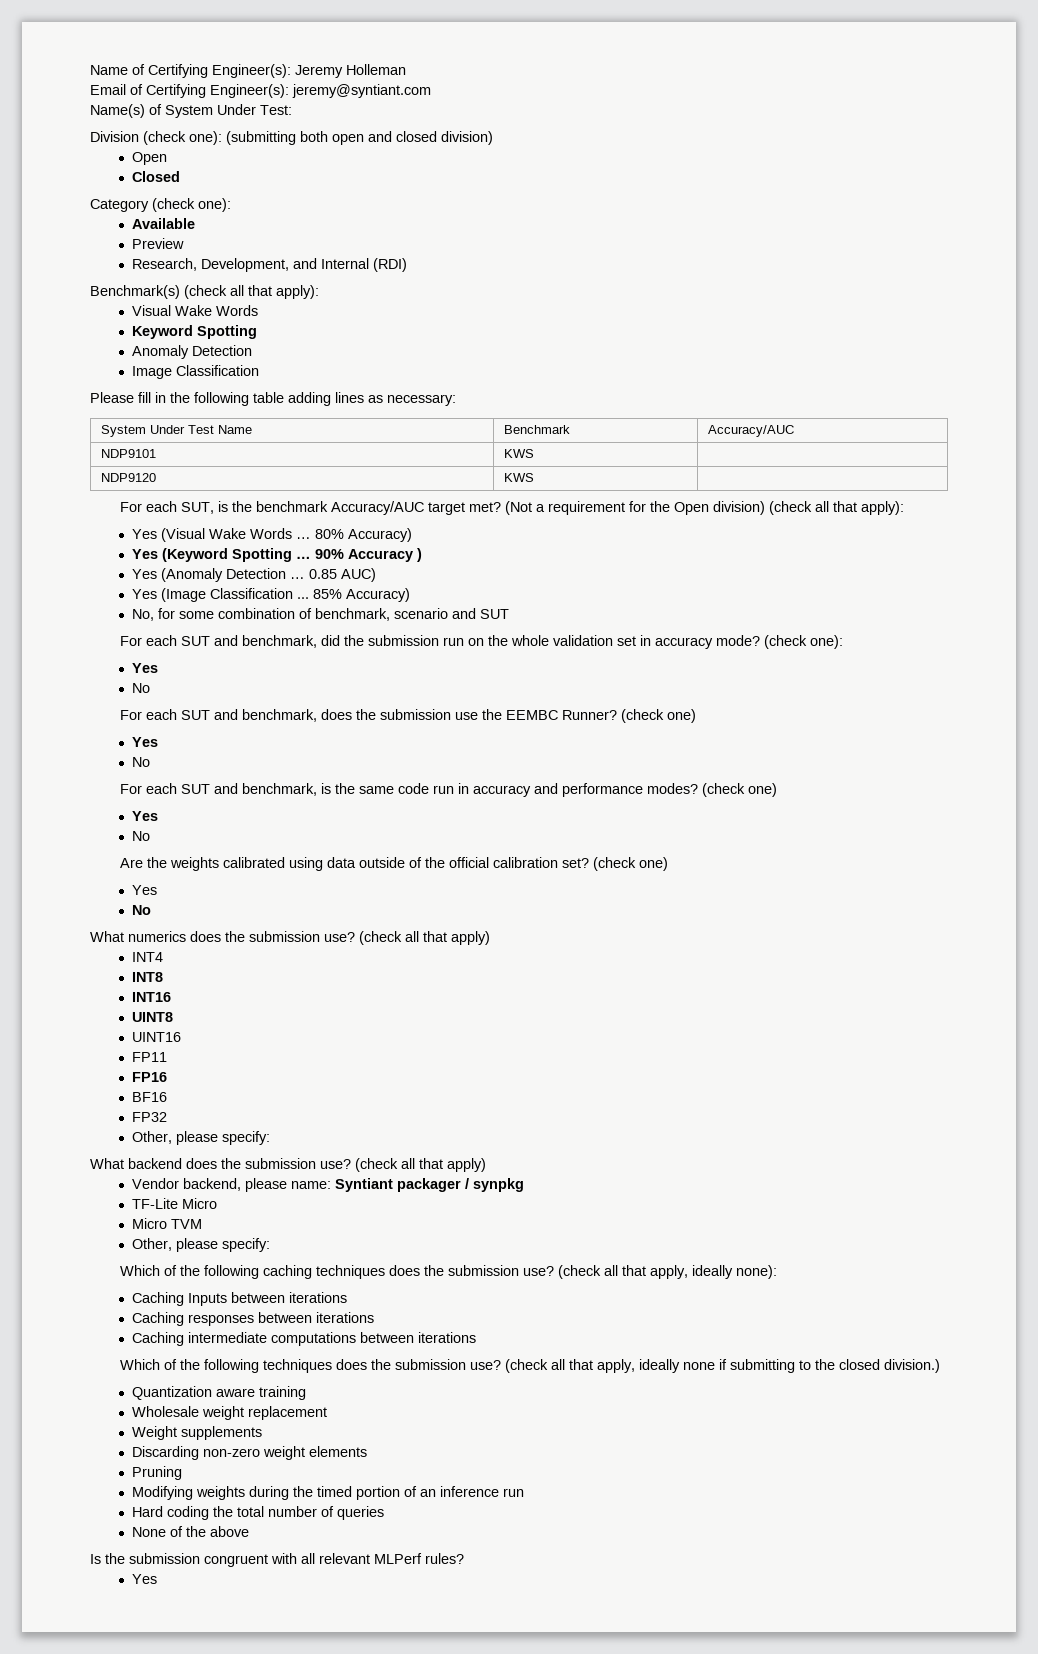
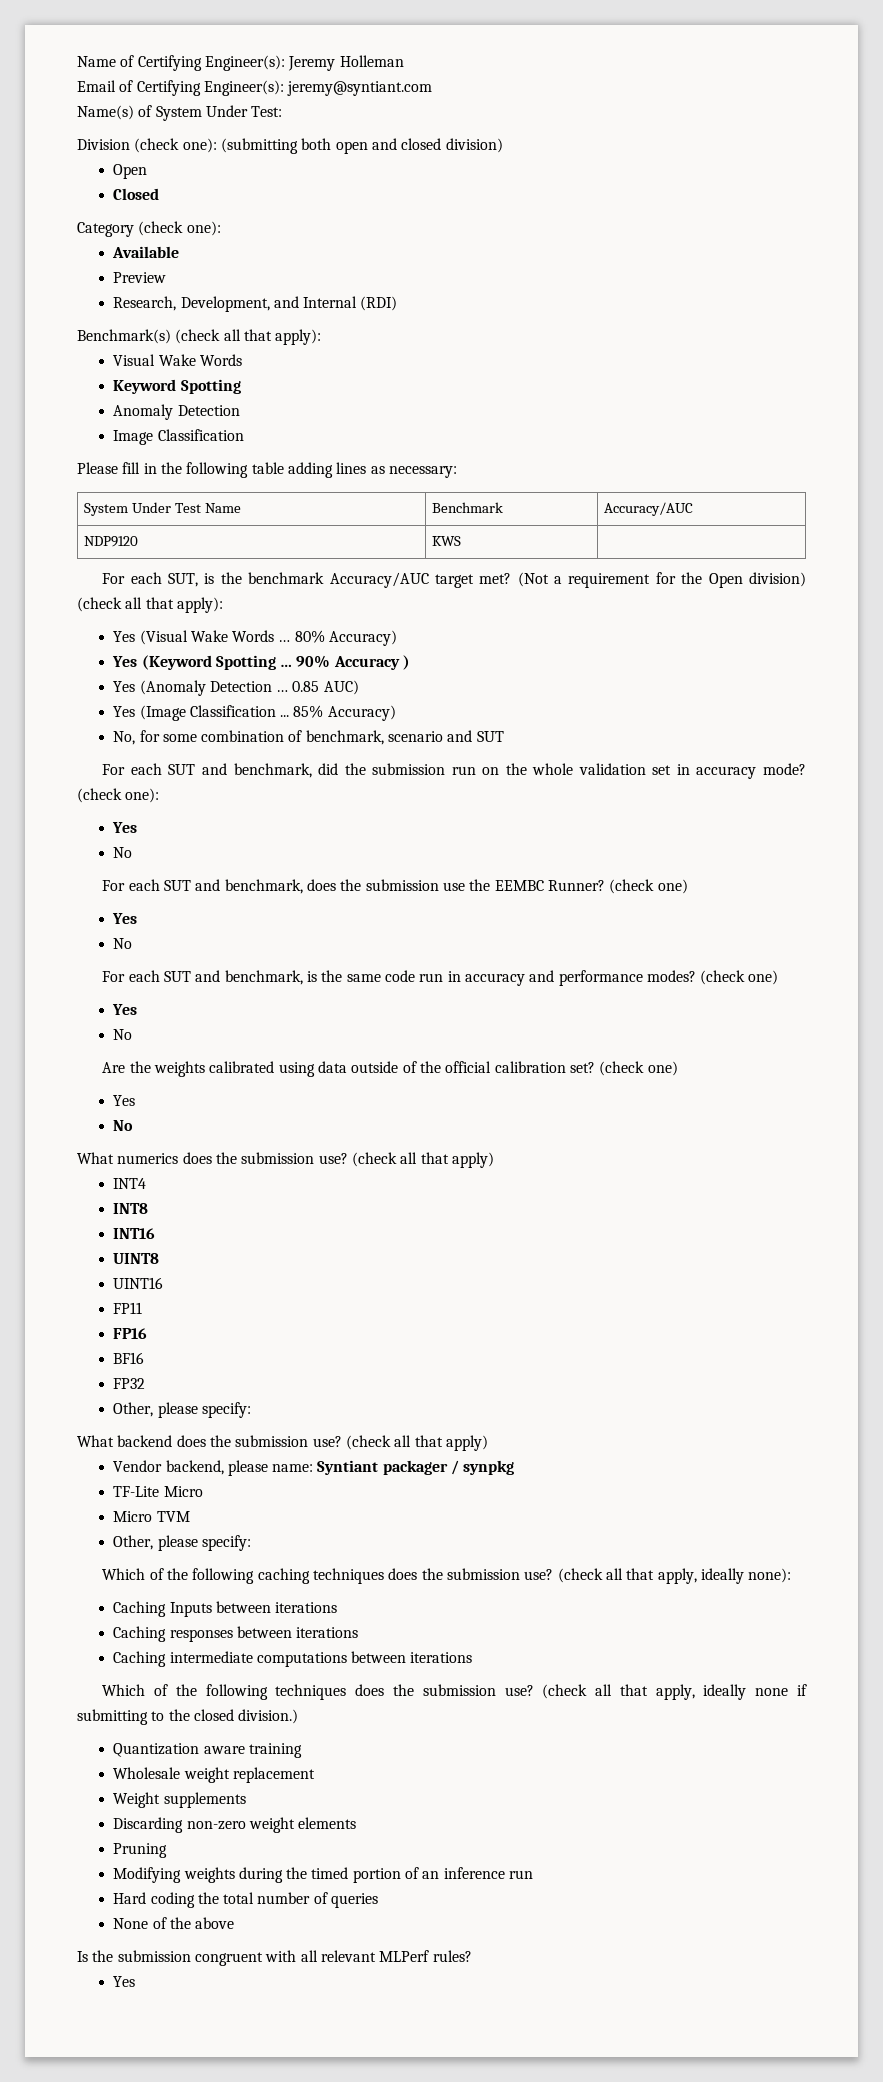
- NDP9101 | KWS |

